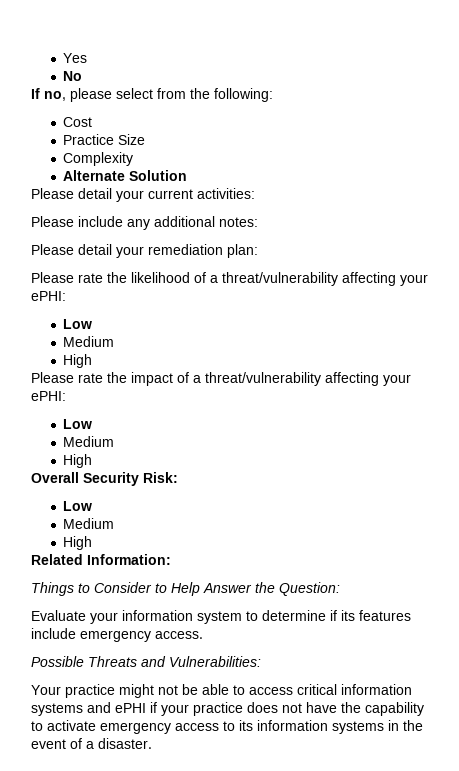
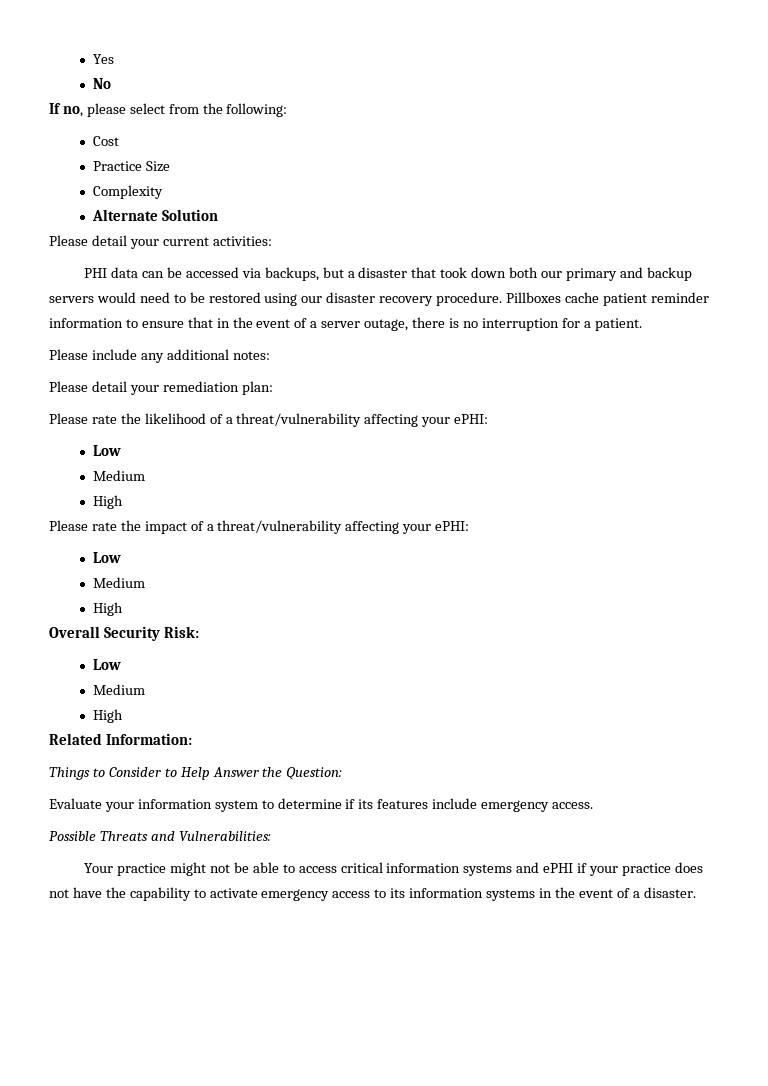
+ PHI data can be accessed via backups, but a disaster that took down both our primary and backup servers would need to be restored using our disaster recovery procedure. Pillboxes cache patient reminder information to ensure that in the event of a server outage, there is no interruption for a patient.

